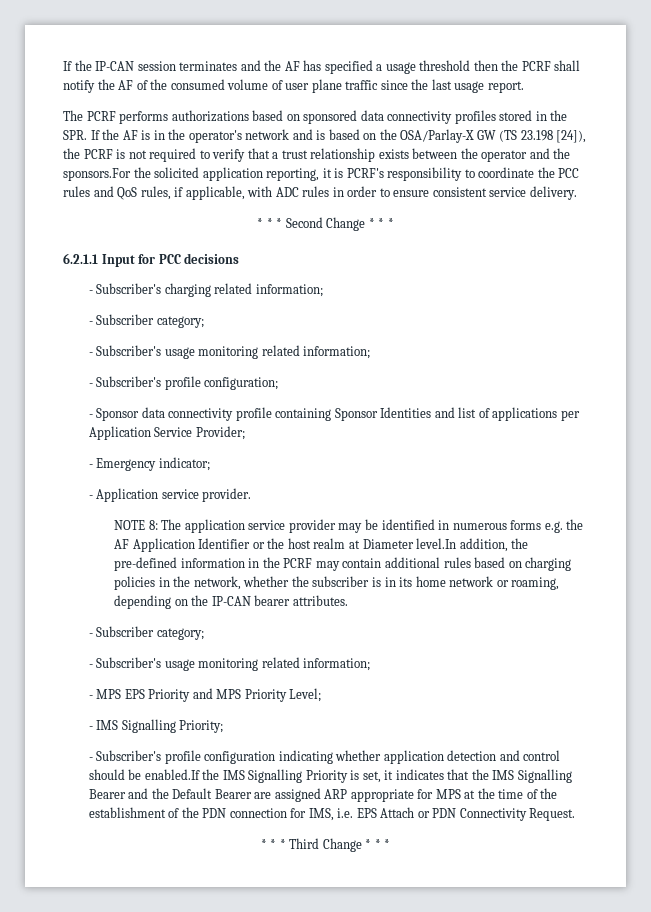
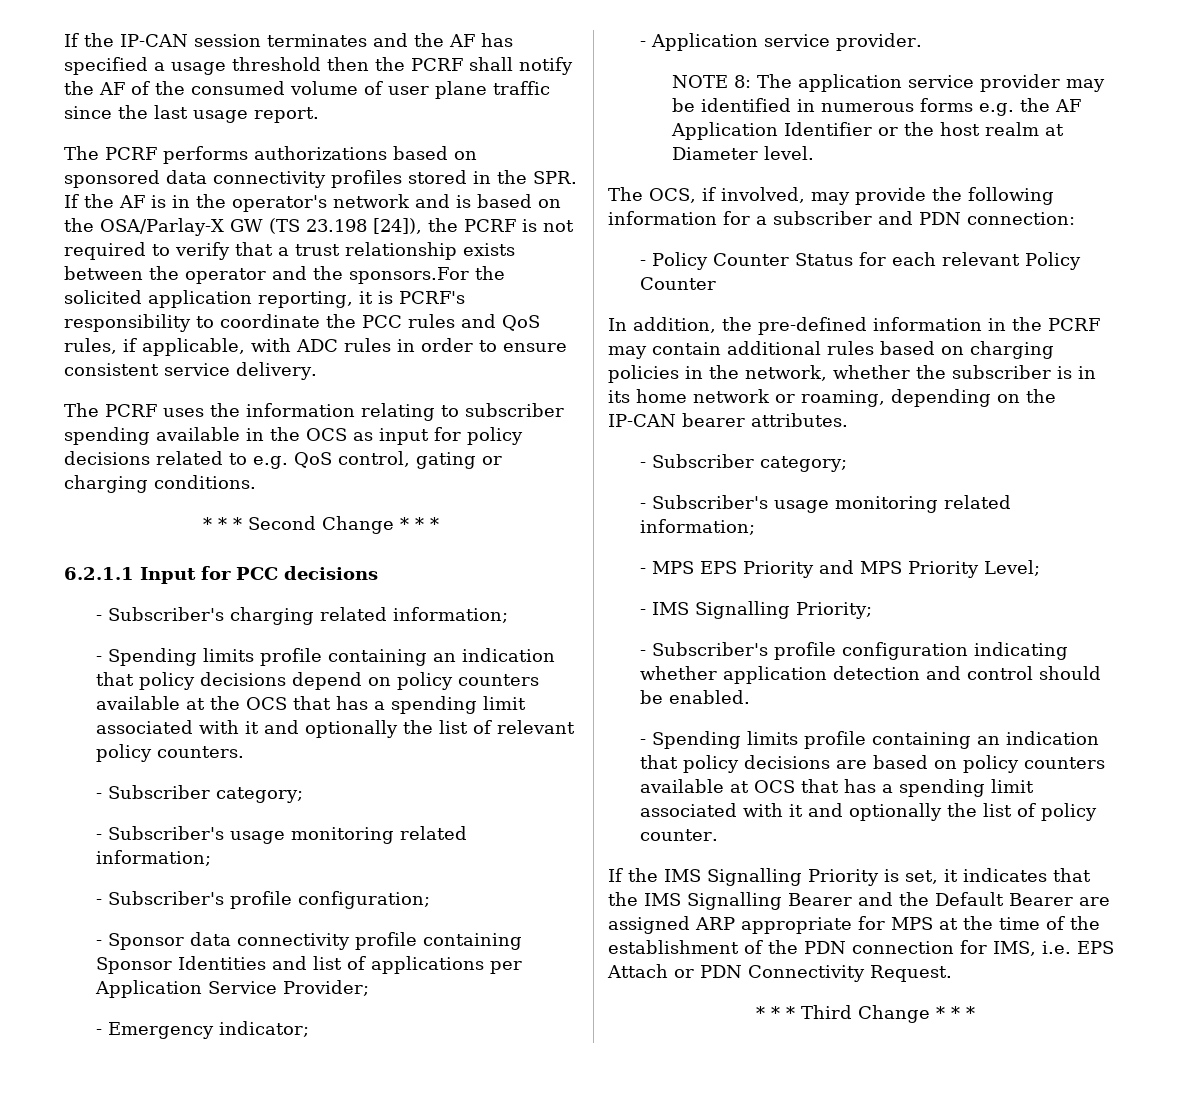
+ The PCRF uses the information relating to subscriber spending available in the OCS as input for policy decisions related to e.g. QoS control, gating or charging conditions.
+ - Spending limits profile containing an indication that policy decisions depend on policy counters available at the OCS that has a spending limit associated with it and optionally the list of relevant policy counters.
- NOTE 8: The application service provider may be identified in numerous forms e.g. the AF Application Identifier or the host realm at Diameter level.In addition, the pre-defined information in the PCRF may contain additional rules based on charging policies in the network, whether the subscriber is in its home network or roaming, depending on the IP-CAN bearer attributes.
+ NOTE 8: The application service provider may be identified in numerous forms e.g. the AF Application Identifier or the host realm at Diameter level.
+ The OCS, if involved, may provide the following information for a subscriber and PDN connection:
+ - Policy Counter Status for each relevant Policy Counter
+ In addition, the pre-defined information in the PCRF may contain additional rules based on charging policies in the network, whether the subscriber is in its home network or roaming, depending on the IP-CAN bearer attributes.
- - Subscriber's profile configuration indicating whether application detection and control should be enabled.If the IMS Signalling Priority is set, it indicates that the IMS Signalling Bearer and the Default Bearer are assigned ARP appropriate for MPS at the time of the establishment of the PDN connection for IMS, i.e. EPS Attach or PDN Connectivity Request.
+ - Subscriber's profile configuration indicating whether application detection and control should be enabled.
+ - Spending limits profile containing an indication that policy decisions are based on policy counters available at OCS that has a spending limit associated with it and optionally the list of policy counter.
+ If the IMS Signalling Priority is set, it indicates that the IMS Signalling Bearer and the Default Bearer are assigned ARP appropriate for MPS at the time of the establishment of the PDN connection for IMS, i.e. EPS Attach or PDN Connectivity Request.

